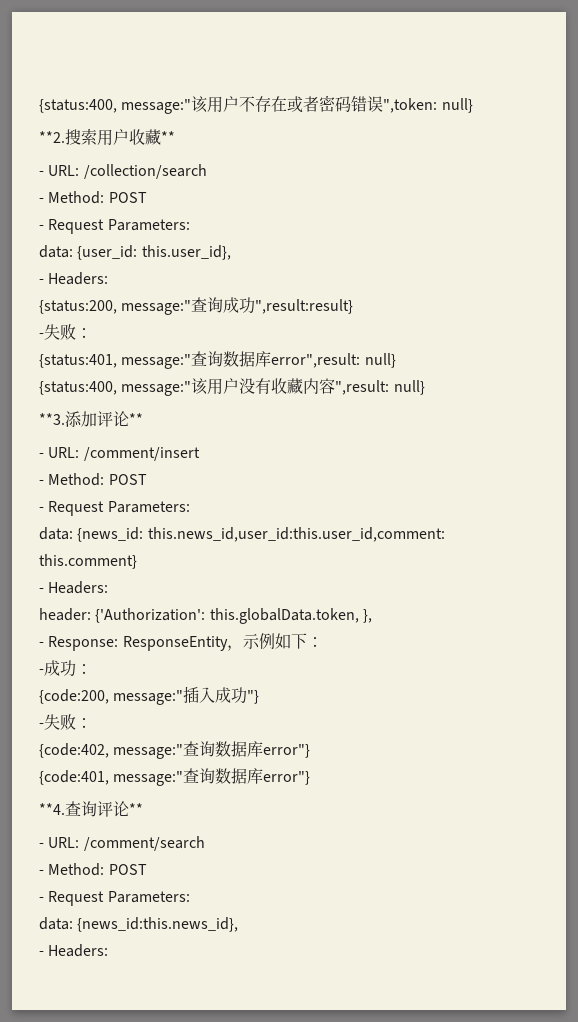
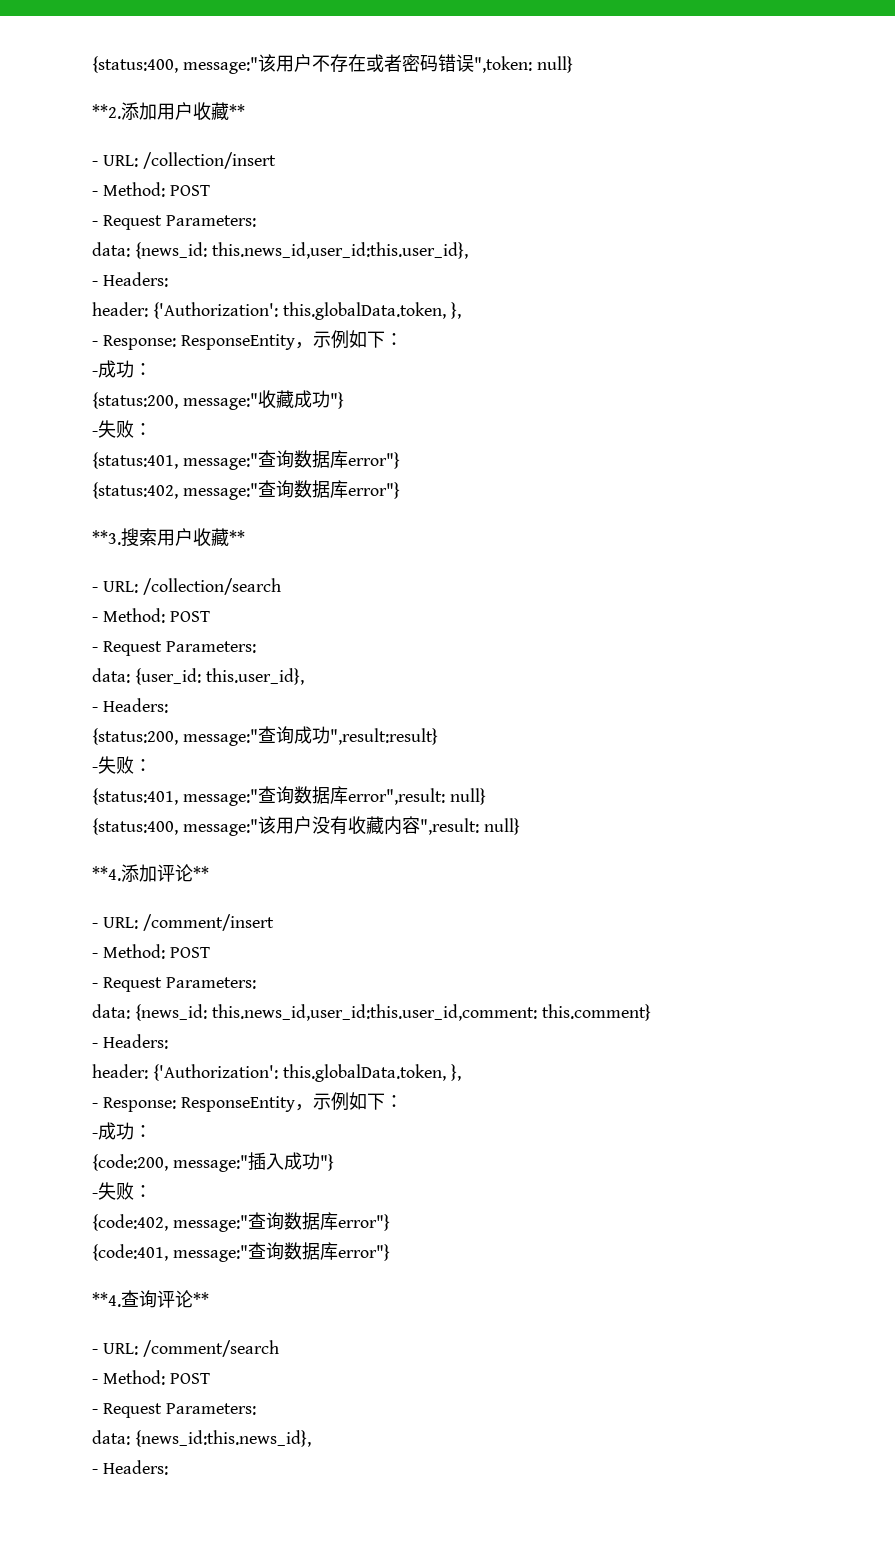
+ 添加用户收藏**
+ - URL: /collection/insert
+ - Method: POST
+ - Request Parameters:
+ data: {news_id: this.news_id,user_id:this.user_id},
+ - Headers:
+ header: {'Authorization': this.globalData.token, },
+ - Response: ResponseEntity，示例如下：
+ -成功：
+ {status:200, message:"收藏成功"}
+ -失败：
+ {status:401, message:"查询数据库error"}
+ {status:402, message:"查询数据库error"}
+ **3.
  {status:400, message:"该用户没有收藏内容",result: null}
- **3.
+ **4.

